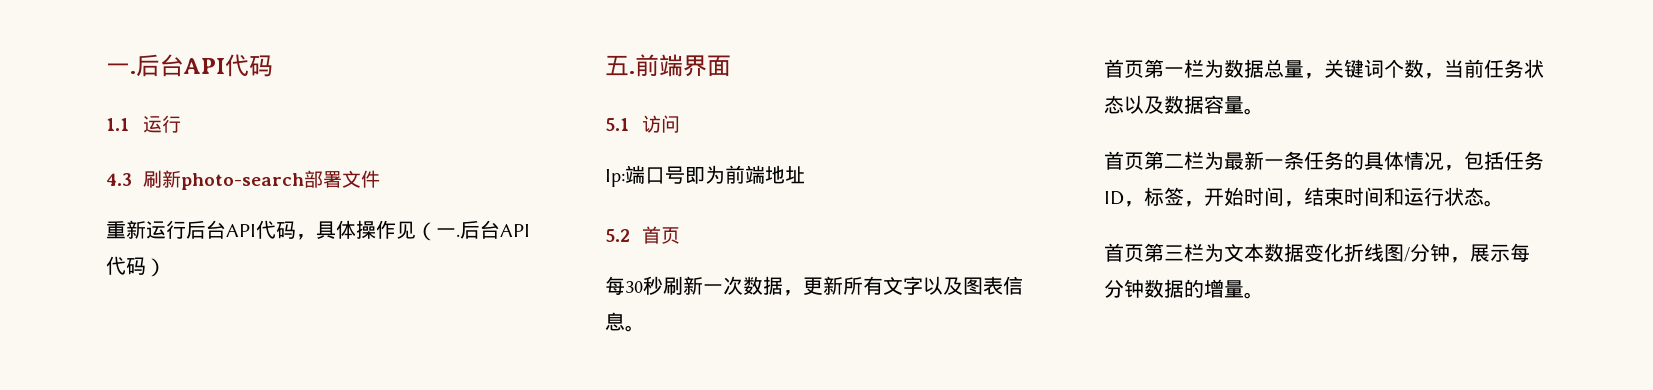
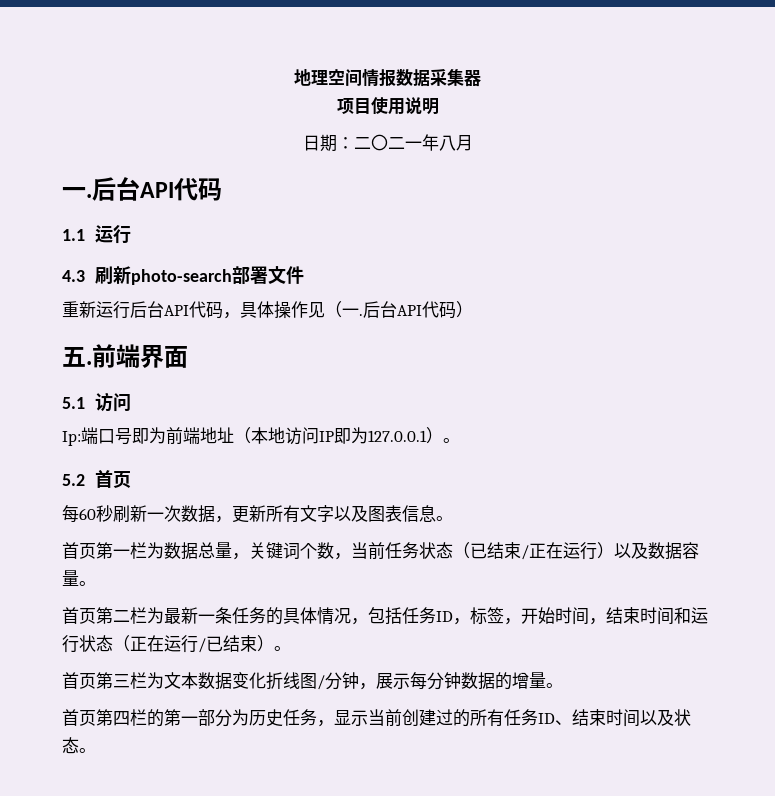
+ 地理空间情报数据采集器
+ 项目使用说明
+ 日期：二〇二一年八月
- Ip:端口号即为前端地址
+ Ip:端口号即为前端地址（本地访问IP即为127.0.0.1）。
- 每30秒刷新一次数据，更新所有文字以及图表信息。
+ 每60秒刷新一次数据，更新所有文字以及图表信息。
- 首页第一栏为数据总量，关键词个数，当前任务状态以及数据容量。
+ 首页第一栏为数据总量，关键词个数，当前任务状态（已结束/正在运行）以及数据容量。
- 首页第二栏为最新一条任务的具体情况，包括任务ID，标签，开始时间，结束时间和运行状态。
+ 首页第二栏为最新一条任务的具体情况，包括任务ID，标签，开始时间，结束时间和运行状态（正在运行/已结束）。
+ 首页第四栏的第一部分为历史任务，显示当前创建过的所有任务ID、结束时间以及状态。

